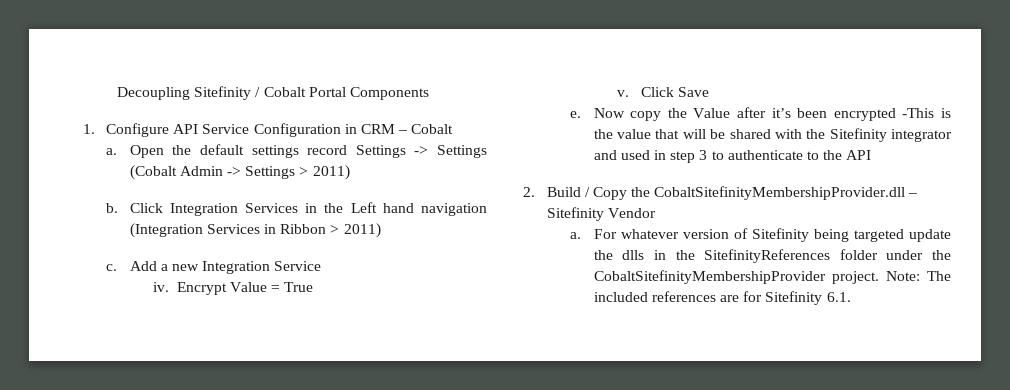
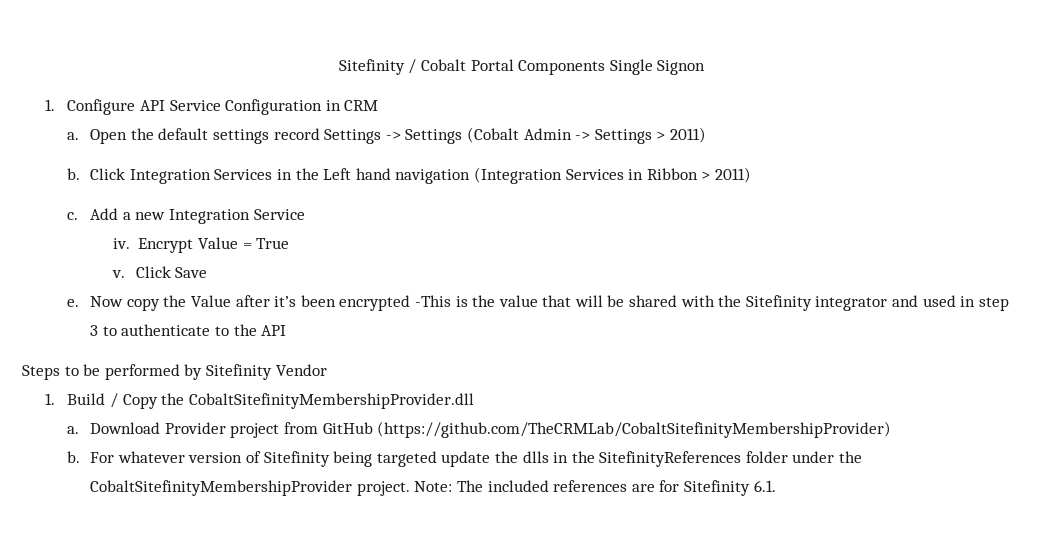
- Decoupling Sitefinity / Cobalt Portal Components
+ Sitefinity / Cobalt Portal Components Single Signon
- 1. Configure API Service Configuration in CRM – Cobalt
+ 1. Configure API Service Configuration in CRM
- 2. Build / Copy the CobaltSitefinityMembershipProvider.dll – Sitefinity Vendor
- a.
+ Steps to be performed by Sitefinity Vendor
+ 1. Build / Copy the CobaltSitefinityMembershipProvider.dll
+ a. Download Provider project from GitHub (https://github.com/TheCRMLab/CobaltSitefinityMembershipProvider)
+ b.

